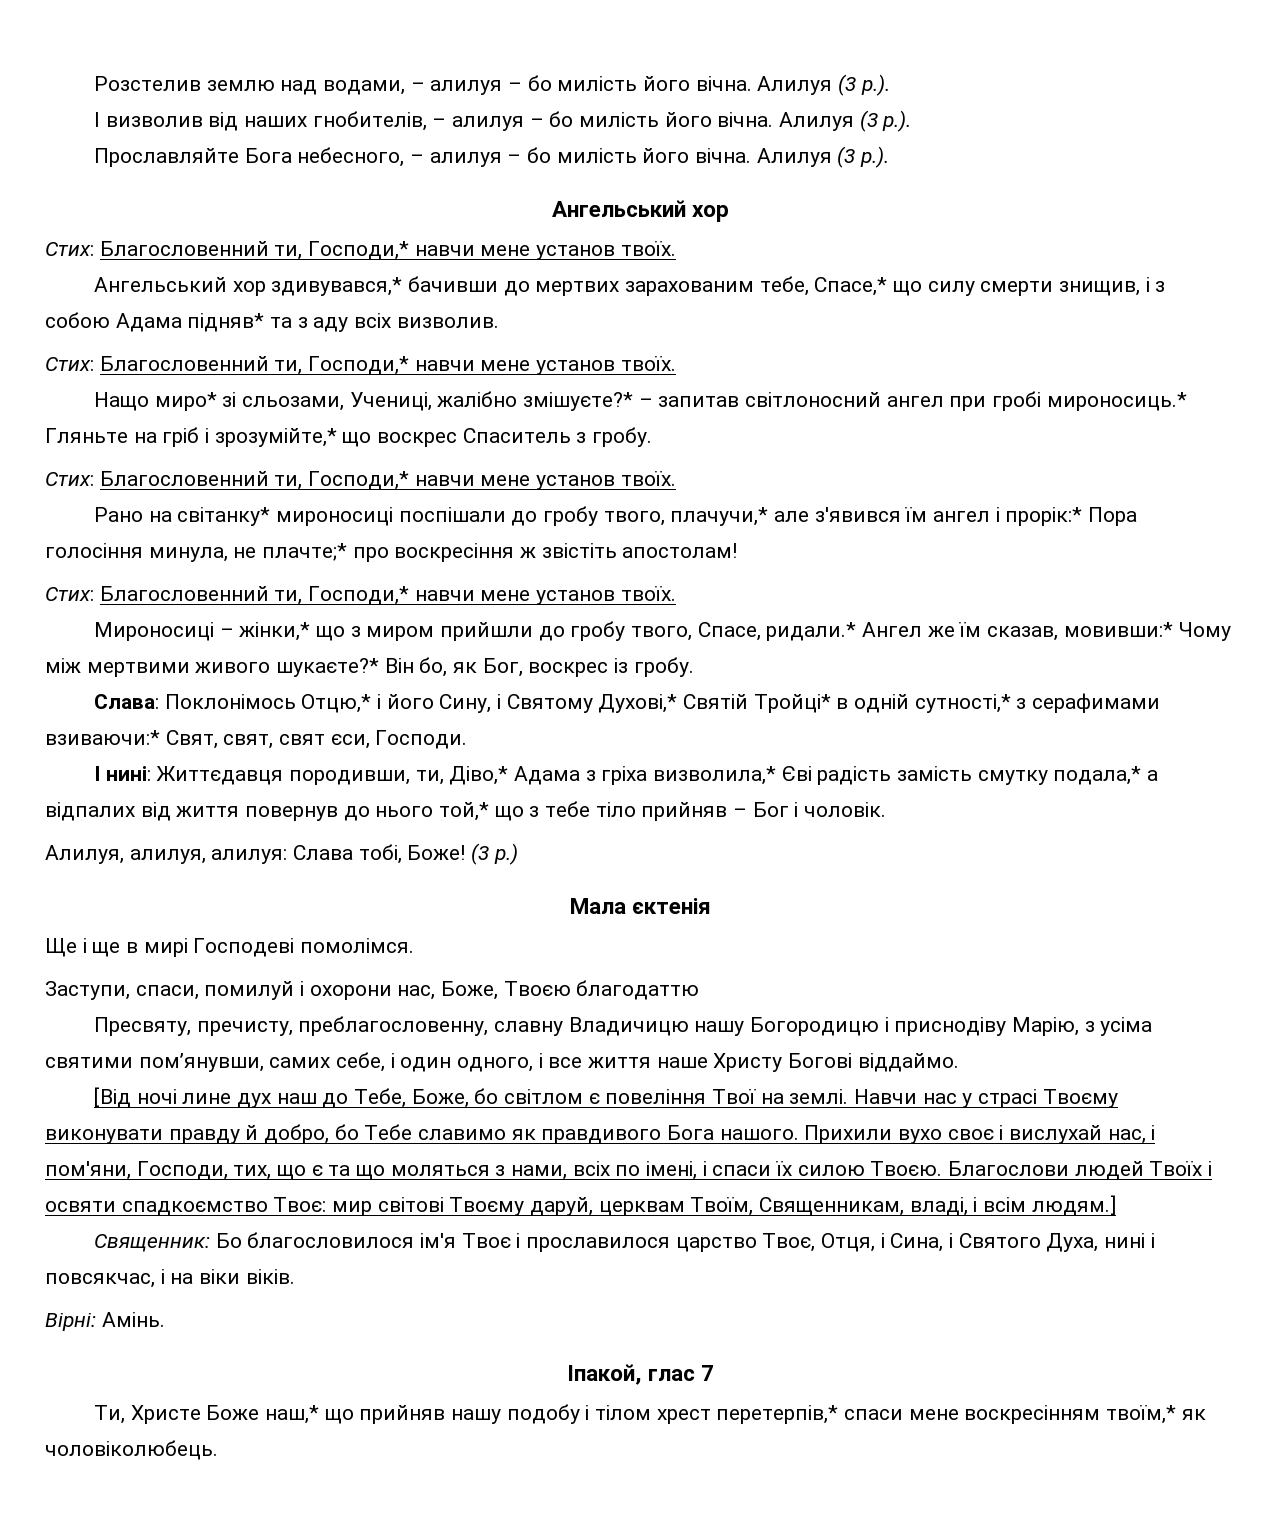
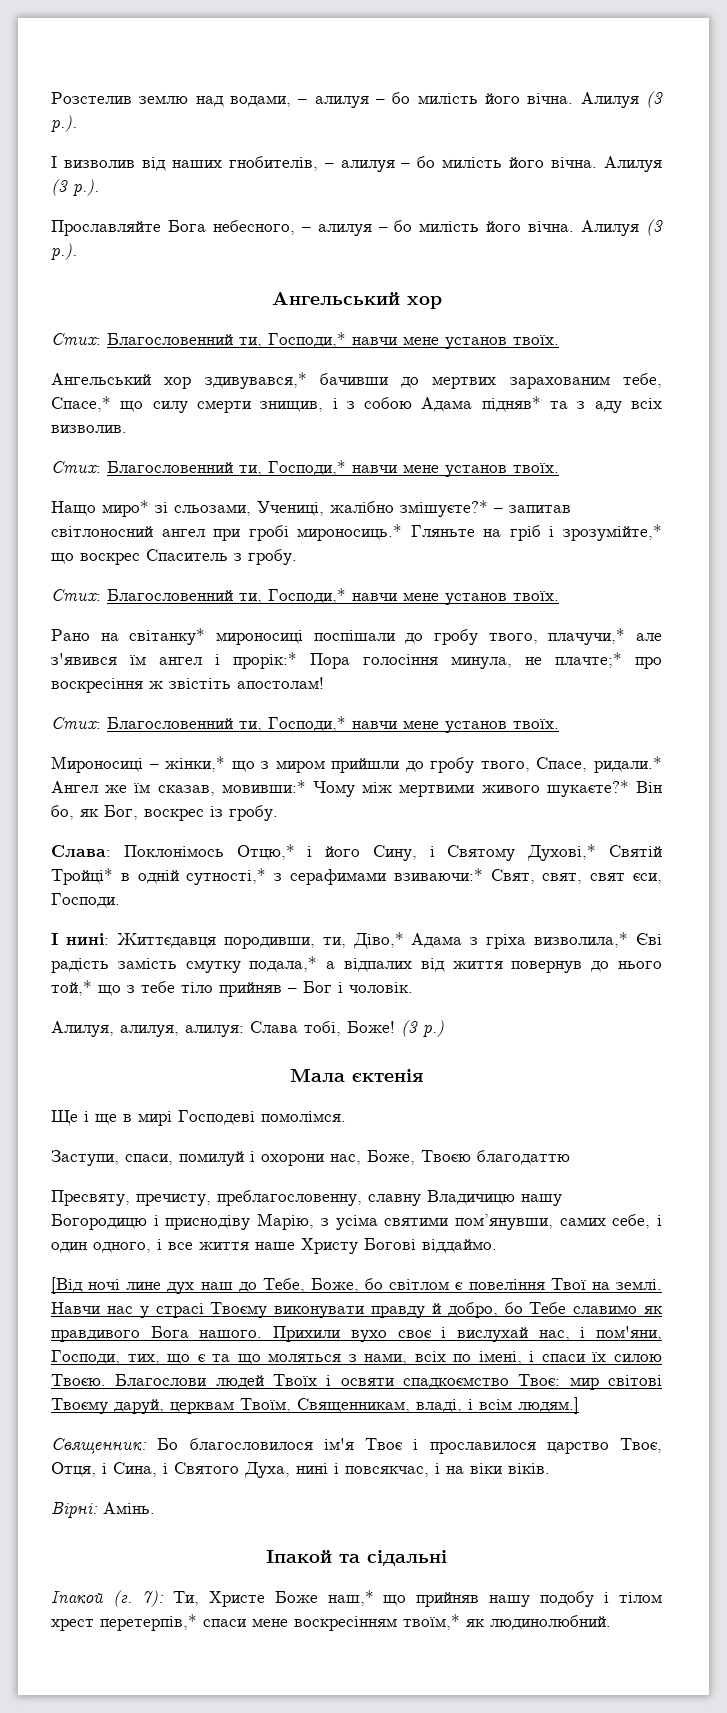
- Іпакой, глас 7
- Ти, Христе Боже наш,* що прийняв нашу подобу і тілом хрест перетерпів,* спаси мене воскресінням твоїм,* як чоловіколюбець.
+ Іпакой та сідальні
+ Іпакой (г. 7): Ти, Христе Боже наш,* що прийняв нашу подобу і тілом хрест перетерпів,* спаси мене воскресінням твоїм,* як людинолюбний.

